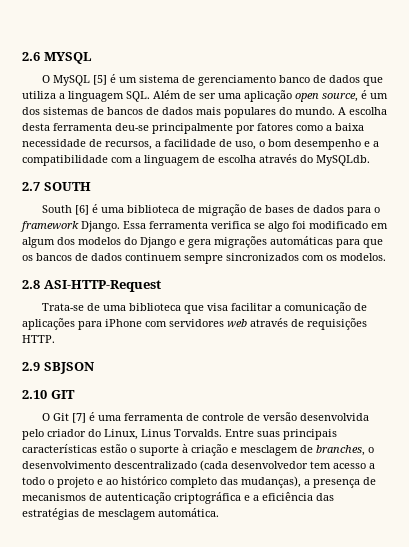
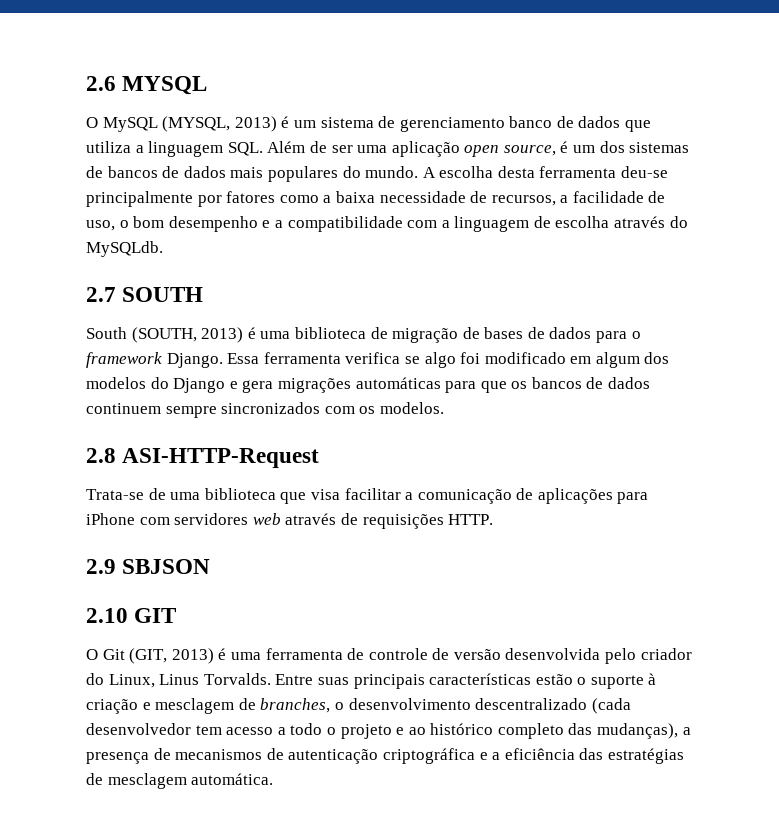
- O MySQL [5] é um sistema de gerenciamento banco de dados que utiliza a linguagem SQL. Além de ser uma aplicação open source, é um dos sistemas de bancos de dados mais populares do mundo.
+ O MySQL (MYSQL, 2013) é um sistema de gerenciamento banco de dados que utiliza a linguagem SQL. Além de ser uma aplicação open source, é um dos sistemas de bancos de dados mais populares do mundo.
- South [6] é uma biblioteca de migração de bases de dados para o framework Django.
+ South (SOUTH, 2013) é uma biblioteca de migração de bases de dados para o framework Django.
- O Git [7] é uma ferramenta de controle de versão desenvolvida pelo criador do Linux, Linus Torvalds.
+ O Git (GIT, 2013) é uma ferramenta de controle de versão desenvolvida pelo criador do Linux, Linus Torvalds.

